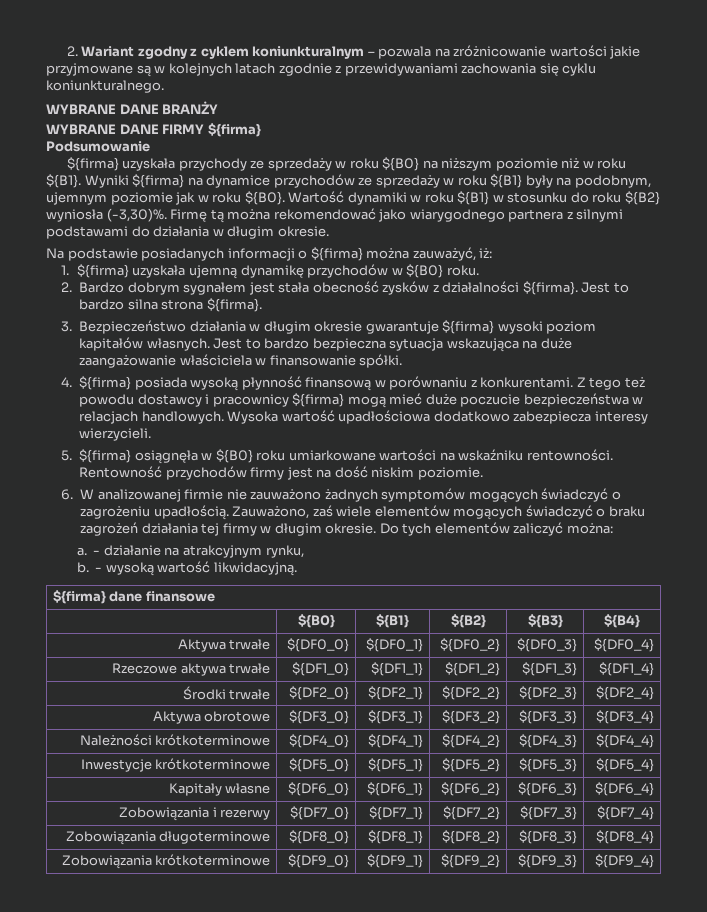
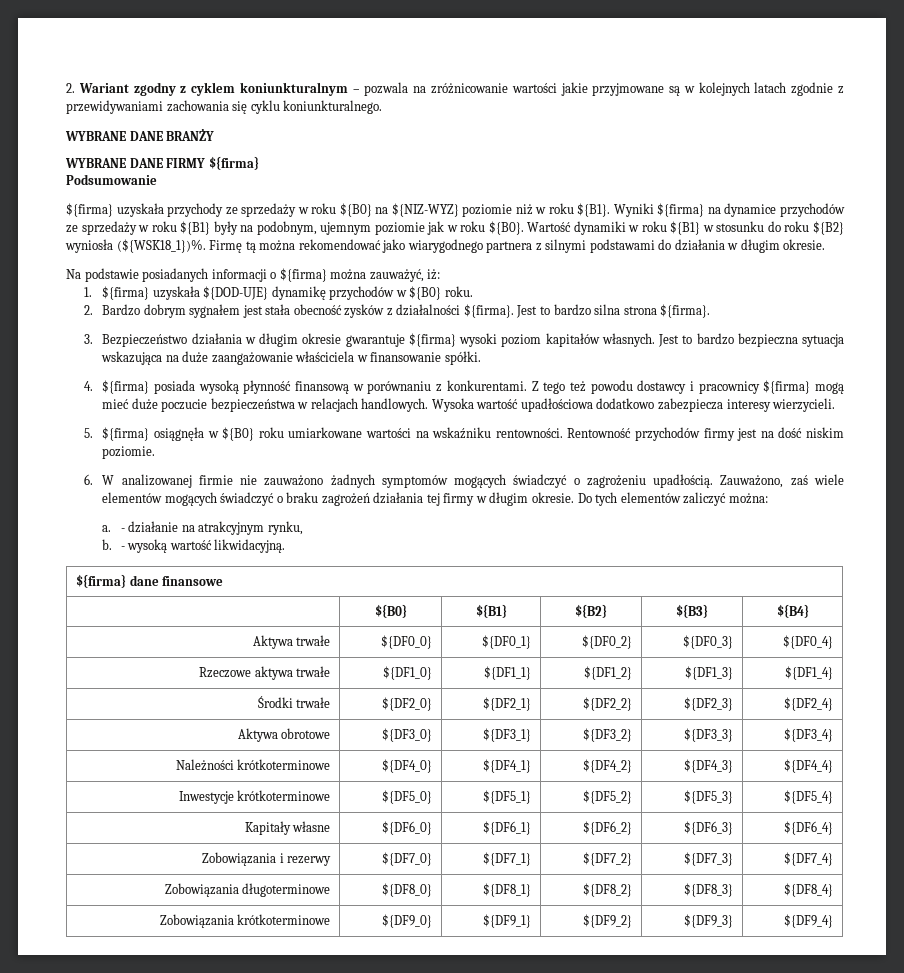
- ${firma} uzyskała przychody ze sprzedaży w roku ${B0} na niższym poziomie niż w roku ${B1}.
+ ${firma} uzyskała przychody ze sprzedaży w roku ${B0} na ${NIZ-WYZ} poziomie niż w roku ${B1}.
- Wartość dynamiki w roku ${B1} w stosunku do roku ${B2} wyniosła (-3,30)%.
+ Wartość dynamiki w roku ${B1} w stosunku do roku ${B2} wyniosła (${WSK18_1})%.
- 1. ${firma} uzyskała ujemną dynamikę przychodów w ${B0} roku.
+ 1. ${firma} uzyskała ${DOD-UJE} dynamikę przychodów w ${B0} roku.

